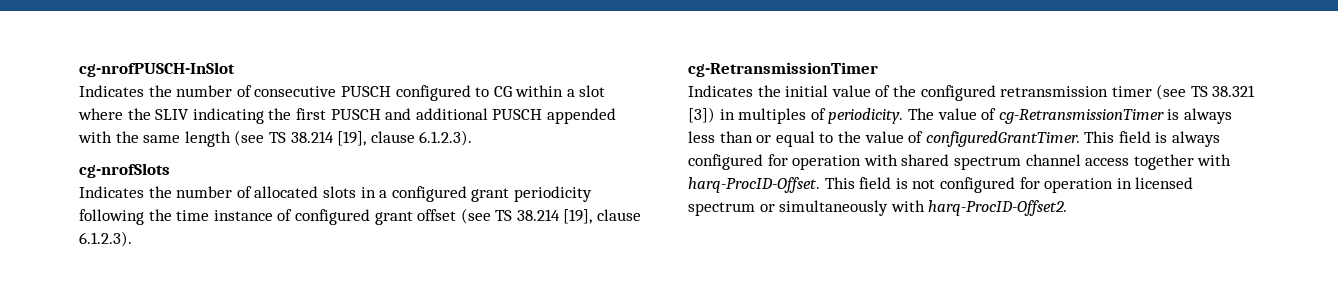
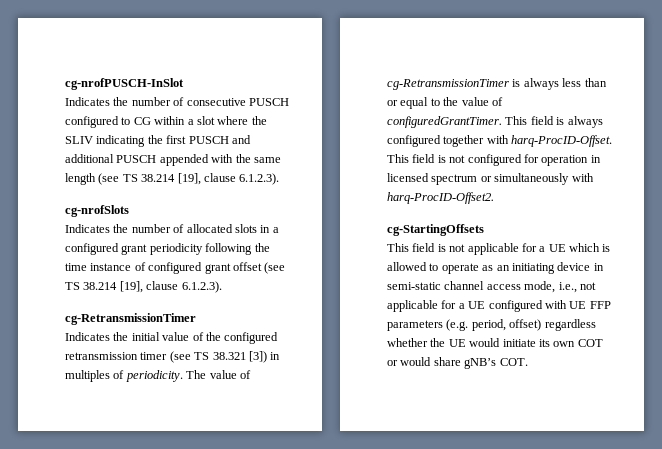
- This field is always configured for operation with shared spectrum channel access together with harq-ProcID-Offset.
+ This field is always configured together with harq-ProcID-Offset.
+ cg-StartingOffsets
+ This field is not applicable for a UE which is allowed to operate as an initiating device in semi-static channel access mode, i.e., not applicable for a UE configured with UE FFP parameters (e.g. period, offset) regardless whether the UE would initiate its own COT or would share gNB’s COT.

